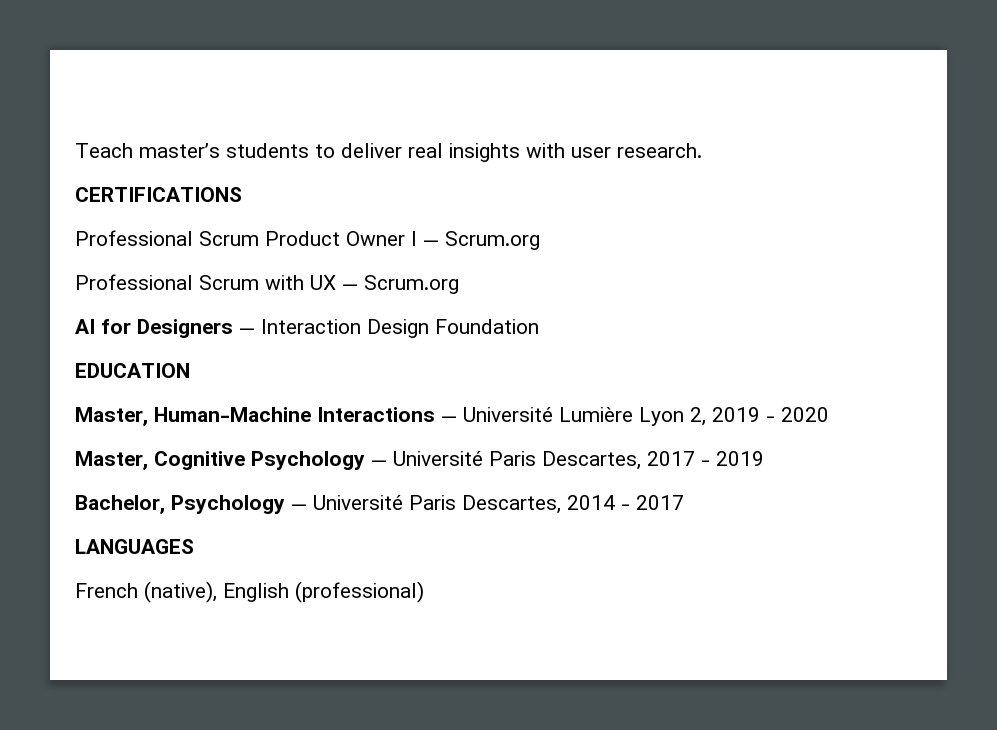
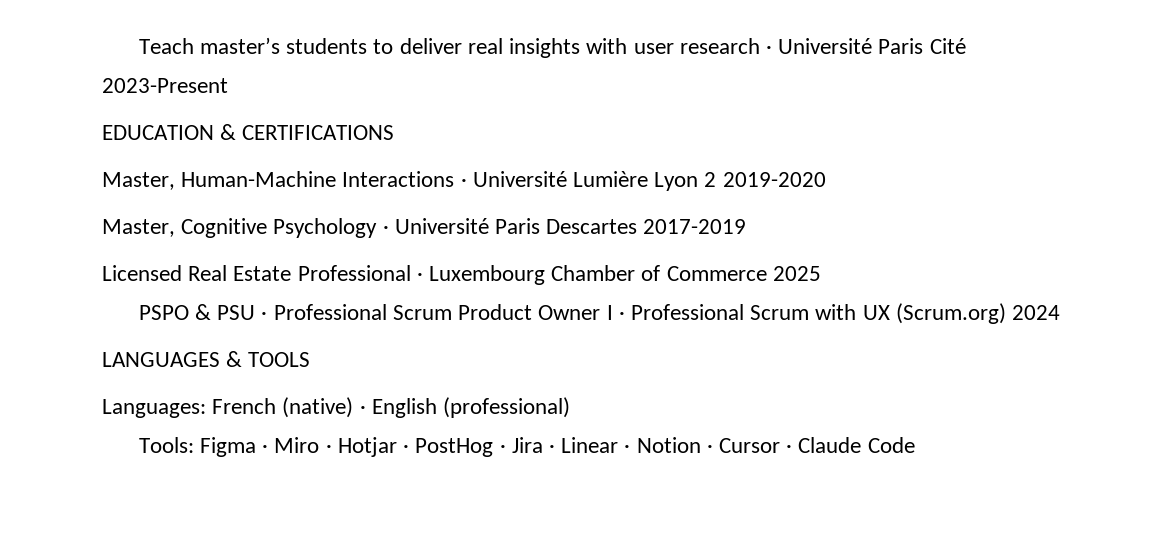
- Teach master’s students to deliver real insights with user research.
- CERTIFICATIONS
- Professional Scrum Product Owner I — Scrum.org
- Professional Scrum with UX — Scrum.org
- AI for Designers — Interaction Design Foundation
- EDUCATION
- Master, Human-Machine Interactions — Université Lumière Lyon 2, 2019 - 2020
- Master, Cognitive Psychology — Université Paris Descartes, 2017 - 2019
- Bachelor, Psychology — Université Paris Descartes, 2014 - 2017
- LANGUAGES
- French (native), English (professional)
+ Teach master’s students to deliver real insights with user research · Université Paris Cité 2023-Present
+ EDUCATION & CERTIFICATIONS
+ Master, Human-Machine Interactions · Université Lumière Lyon 2 2019-2020
+ Master, Cognitive Psychology · Université Paris Descartes 2017-2019
+ Licensed Real Estate Professional · Luxembourg Chamber of Commerce 2025
+ PSPO & PSU · Professional Scrum Product Owner I · Professional Scrum with UX (Scrum.org) 2024
+ LANGUAGES & TOOLS
+ Languages: French (native) · English (professional)
+ Tools: Figma · Miro · Hotjar · PostHog · Jira · Linear · Notion · Cursor · Claude Code

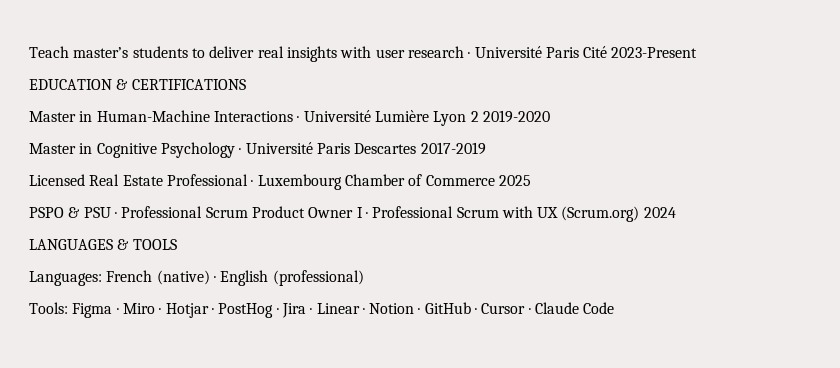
- Master, Human-Machine Interactions · Université Lumière Lyon 2 2019-2020
+ Master in Human-Machine Interactions · Université Lumière Lyon 2 2019-2020
- Master, Cognitive Psychology · Université Paris Descartes 2017-2019
+ Master in Cognitive Psychology · Université Paris Descartes 2017-2019
- Tools: Figma · Miro · Hotjar · PostHog · Jira · Linear · Notion · Cursor · Claude Code
+ Tools: Figma · Miro · Hotjar · PostHog · Jira · Linear · Notion · GitHub · Cursor · Claude Code

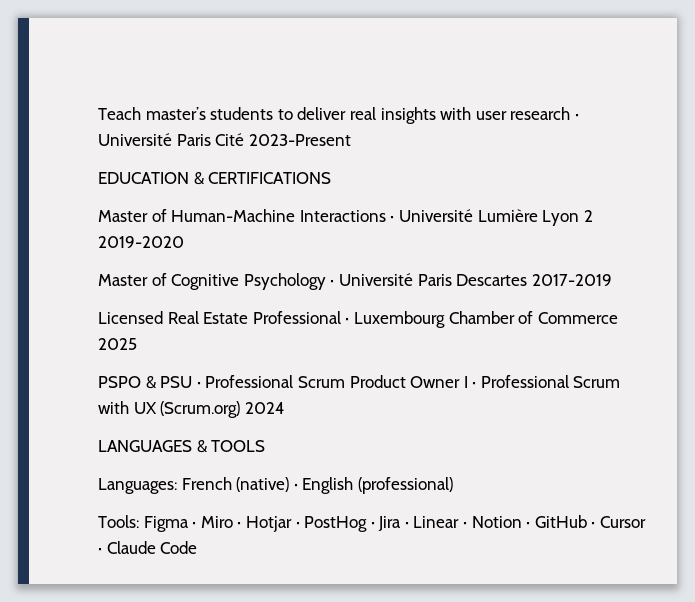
- Master in Human-Machine Interactions · Université Lumière Lyon 2 2019-2020
+ Master of Human-Machine Interactions · Université Lumière Lyon 2 2019-2020
- Master in Cognitive Psychology · Université Paris Descartes 2017-2019
+ Master of Cognitive Psychology · Université Paris Descartes 2017-2019

